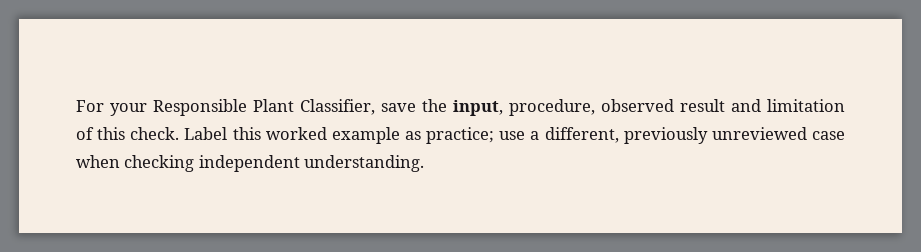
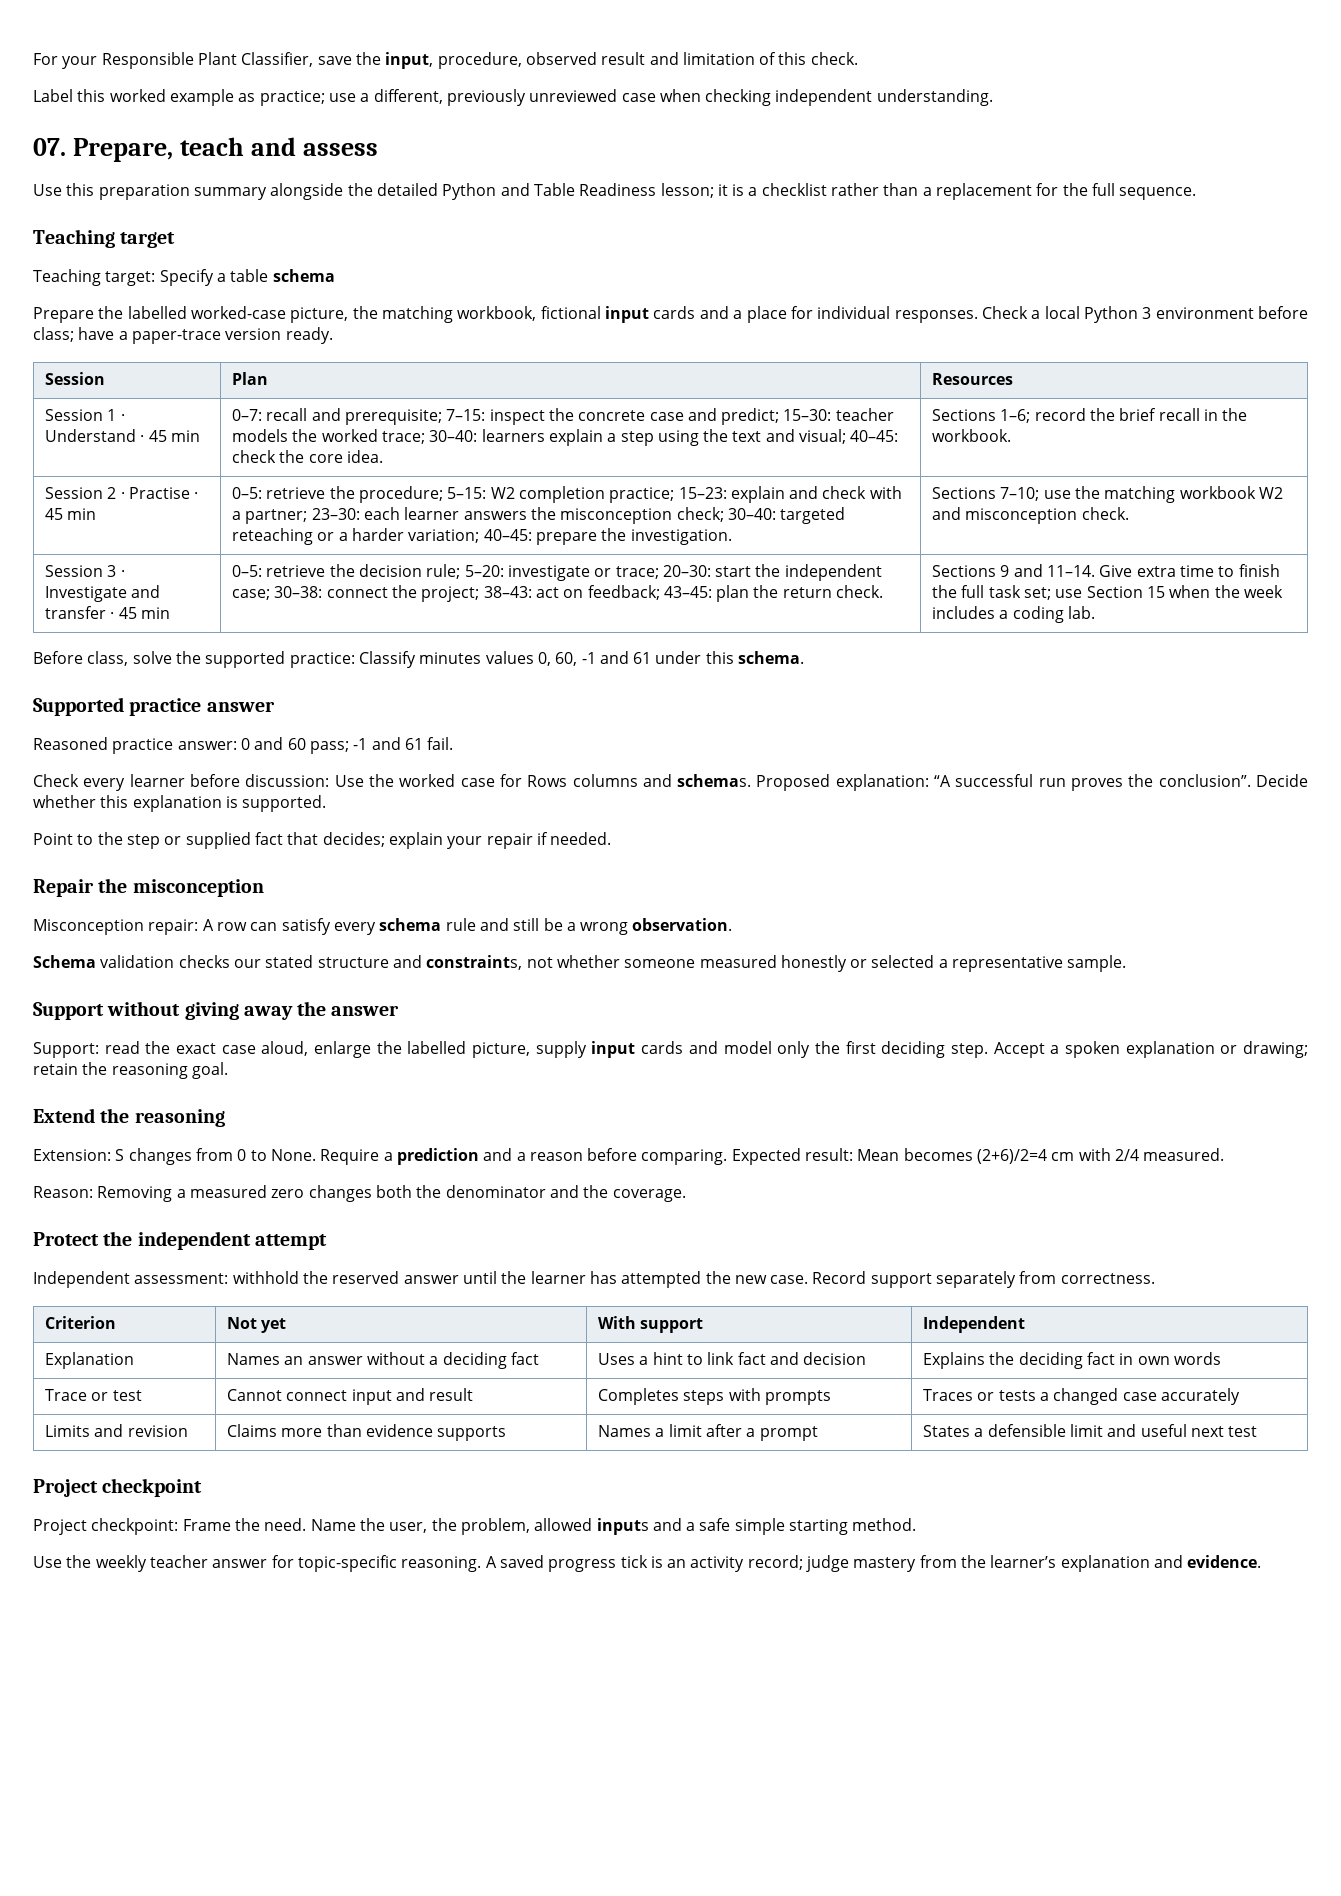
- For your Responsible Plant Classifier, save the input, procedure, observed result and limitation of this check. Label this worked example as practice; use a different, previously unreviewed case when checking independent understanding.
+ For your Responsible Plant Classifier, save the input, procedure, observed result and limitation of this check.
+ Label this worked example as practice; use a different, previously unreviewed case when checking independent understanding.
+ 07. Prepare, teach and assess
+ Use this preparation summary alongside the detailed Python and Table Readiness lesson; it is a checklist rather than a replacement for the full sequence.
+ Teaching target
+ Teaching target: Specify a table schema
+ Prepare the labelled worked-case picture, the matching workbook, fictional input cards and a place for individual responses. Check a local Python 3 environment before class; have a paper-trace version ready.
+ Session | Plan | Resources
+ Session 1 · Understand · 45 min | 0–7: recall and prerequisite; 7–15: inspect the concrete case and predict; 15–30: teacher models the worked trace; 30–40: learners explain a step using the text and visual; 40–45: check the core idea. | Sections 1–6; record the brief recall in the workbook.
+ Session 2 · Practise · 45 min | 0–5: retrieve the procedure; 5–15: W2 completion practice; 15–23: explain and check with a partner; 23–30: each learner answers the misconception check; 30–40: targeted reteaching or a harder variation; 40–45: prepare the investigation. | Sections 7–10; use the matching workbook W2 and misconception check.
+ Session 3 · Investigate and transfer · 45 min | 0–5: retrieve the decision rule; 5–20: investigate or trace; 20–30: start the independent case; 30–38: connect the project; 38–43: act on feedback; 43–45: plan the return check. | Sections 9 and 11–14. Give extra time to finish the full task set; use Section 15 when the week includes a coding lab.
+ Before class, solve the supported practice: Classify minutes values 0, 60, -1 and 61 under this schema.
+ Supported practice answer
+ Reasoned practice answer: 0 and 60 pass; -1 and 61 fail.
+ Check every learner before discussion: Use the worked case for Rows columns and schemas. Proposed explanation: “A successful run proves the conclusion”. Decide whether this explanation is supported.
+ Point to the step or supplied fact that decides; explain your repair if needed.
+ Repair the misconception
+ Misconception repair: A row can satisfy every schema rule and still be a wrong observation.
+ Schema validation checks our stated structure and constraints, not whether someone measured honestly or selected a representative sample.
+ Support without giving away the answer
+ Support: read the exact case aloud, enlarge the labelled picture, supply input cards and model only the first deciding step. Accept a spoken explanation or drawing; retain the reasoning goal.
+ Extend the reasoning
+ Extension: S changes from 0 to None. Require a prediction and a reason before comparing. Expected result: Mean becomes (2+6)/2=4 cm with 2/4 measured.
+ Reason: Removing a measured zero changes both the denominator and the coverage.
+ Protect the independent attempt
+ Independent assessment: withhold the reserved answer until the learner has attempted the new case. Record support separately from correctness.
+ Criterion | Not yet | With support | Independent
+ Explanation | Names an answer without a deciding fact | Uses a hint to link fact and decision | Explains the deciding fact in own words
+ Trace or test | Cannot connect input and result | Completes steps with prompts | Traces or tests a changed case accurately
+ Limits and revision | Claims more than evidence supports | Names a limit after a prompt | States a defensible limit and useful next test
+ Project checkpoint
+ Project checkpoint: Frame the need. Name the user, the problem, allowed inputs and a safe simple starting method.
+ Use the weekly teacher answer for topic-specific reasoning. A saved progress tick is an activity record; judge mastery from the learner’s explanation and evidence.

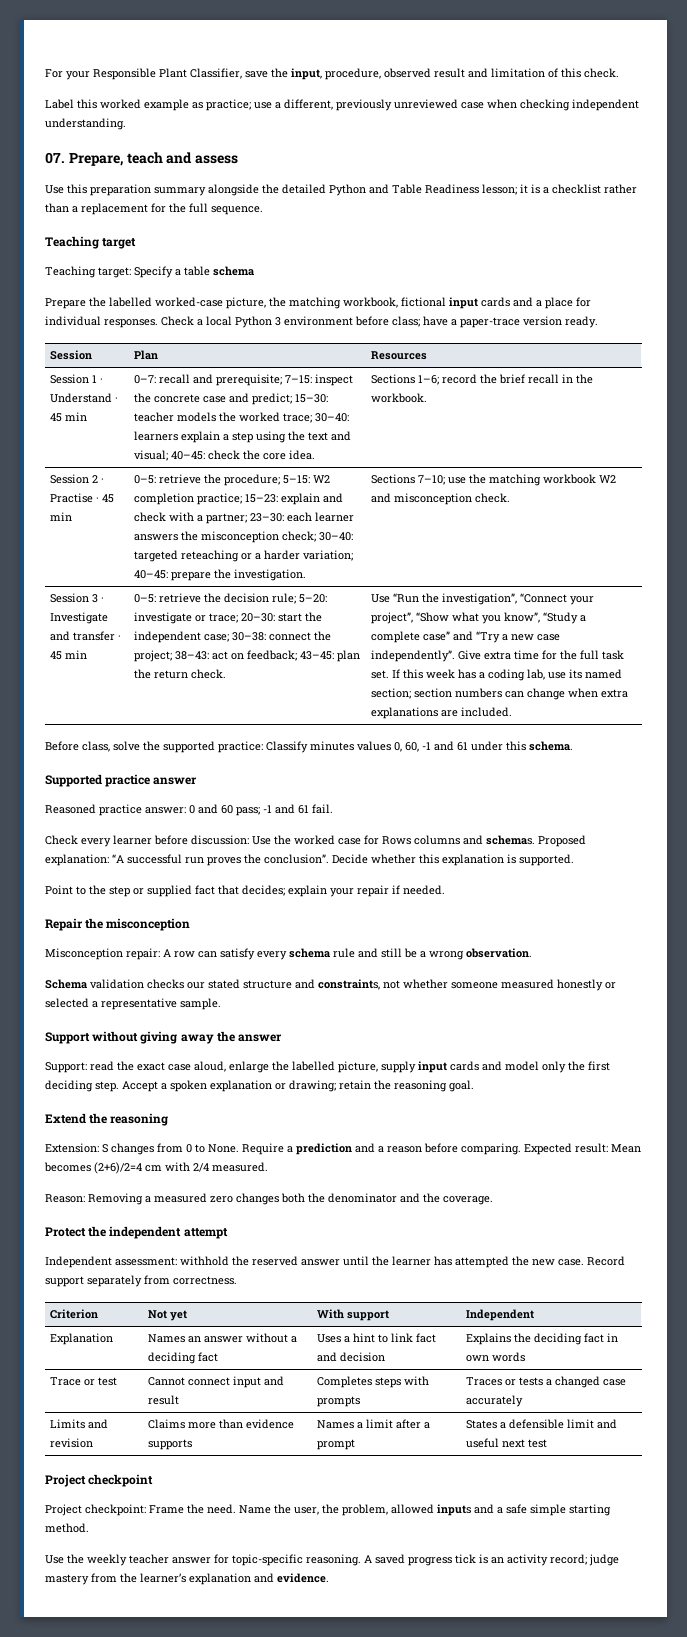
- Sections 9 and 11–14.
+ Use “Run the investigation”, “Connect your project”, “Show what you know”, “Study a complete case” and “Try a new case independently”.
- Give extra time to finish the full task set; use Section 15 when the week includes a coding lab.
+ Give extra time for the full task set. If this week has a coding lab, use its named section; section numbers can change when extra explanations are included.

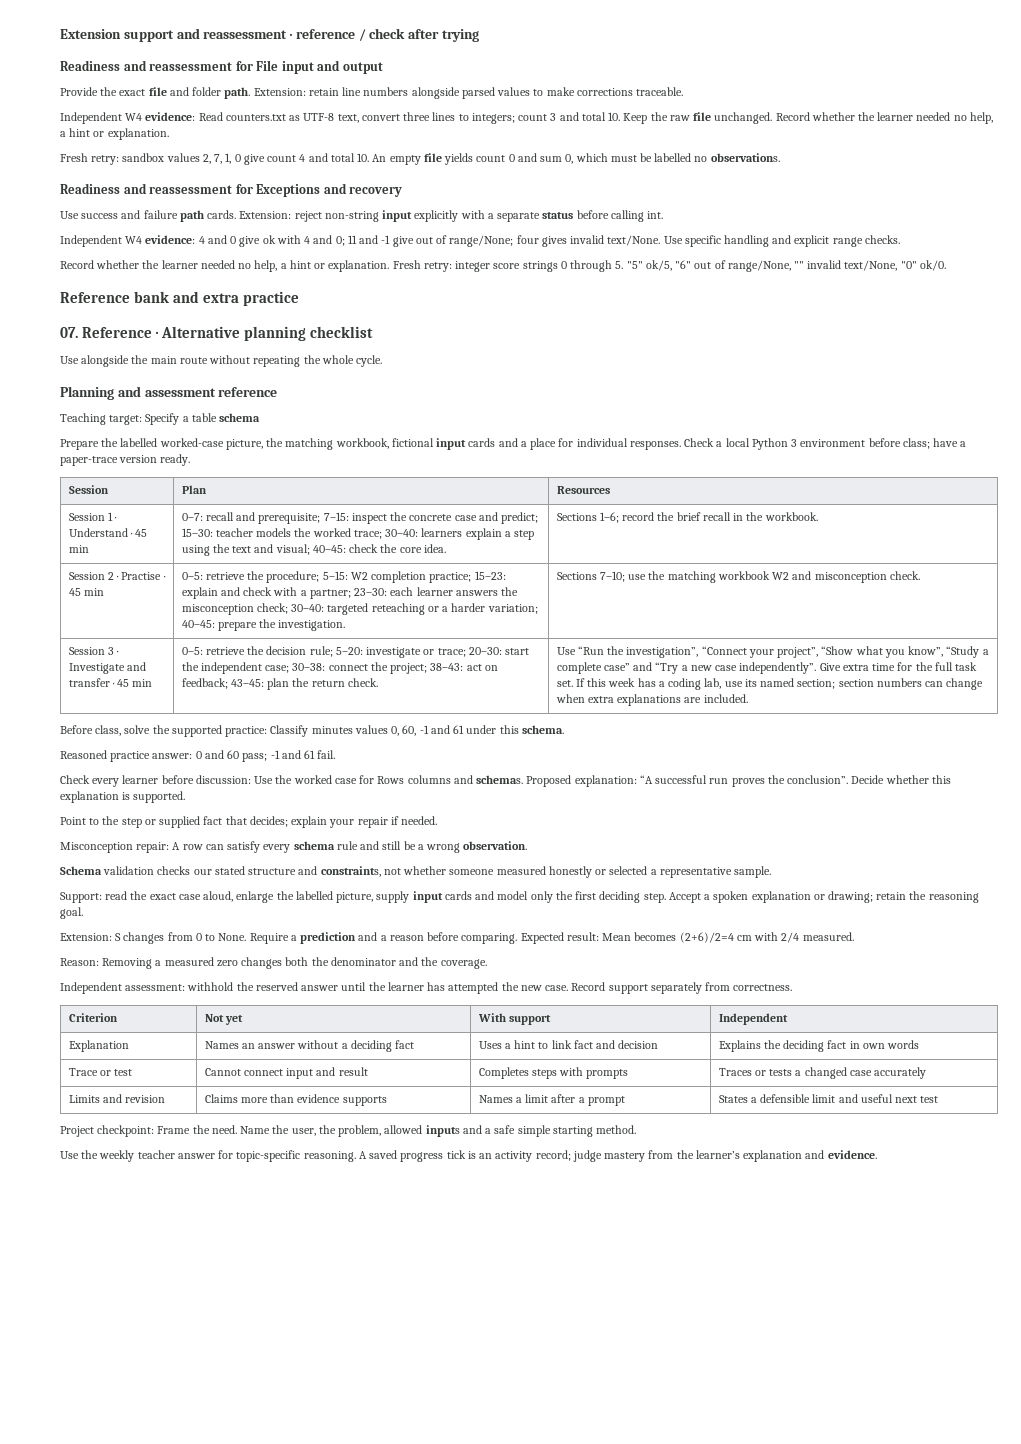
- For your Responsible Plant Classifier, save the input, procedure, observed result and limitation of this check.
- Label this worked example as practice; use a different, previously unreviewed case when checking independent understanding.
- 07. Prepare, teach and assess
- Use this preparation summary alongside the detailed Python and Table Readiness lesson; it is a checklist rather than a replacement for the full sequence.
- Teaching target
+ Extension support and reassessment · reference / check after trying
+ Readiness and reassessment for File input and output
+ Provide the exact file and folder path. Extension: retain line numbers alongside parsed values to make corrections traceable.
+ Independent W4 evidence: Read counters.txt as UTF-8 text, convert three lines to integers; count 3 and total 10. Keep the raw file unchanged. Record whether the learner needed no help, a hint or explanation.
+ Fresh retry: sandbox values 2, 7, 1, 0 give count 4 and total 10. An empty file yields count 0 and sum 0, which must be labelled no observations.
+ Readiness and reassessment for Exceptions and recovery
+ Use success and failure path cards. Extension: reject non-string input explicitly with a separate status before calling int.
+ Independent W4 evidence: 4 and 0 give ok with 4 and 0; 11 and -1 give out of range/None; four gives invalid text/None. Use specific handling and explicit range checks.
+ Record whether the learner needed no help, a hint or explanation. Fresh retry: integer score strings 0 through 5. "5" ok/5, "6" out of range/None, "" invalid text/None, "0" ok/0.
+ Reference bank and extra practice
+ 07. Reference · Alternative planning checklist
+ Use alongside the main route without repeating the whole cycle.
+ Planning and assessment reference
- Supported practice answer
- Repair the misconception
- Support without giving away the answer
- Extend the reasoning
- Protect the independent attempt
- Project checkpoint

